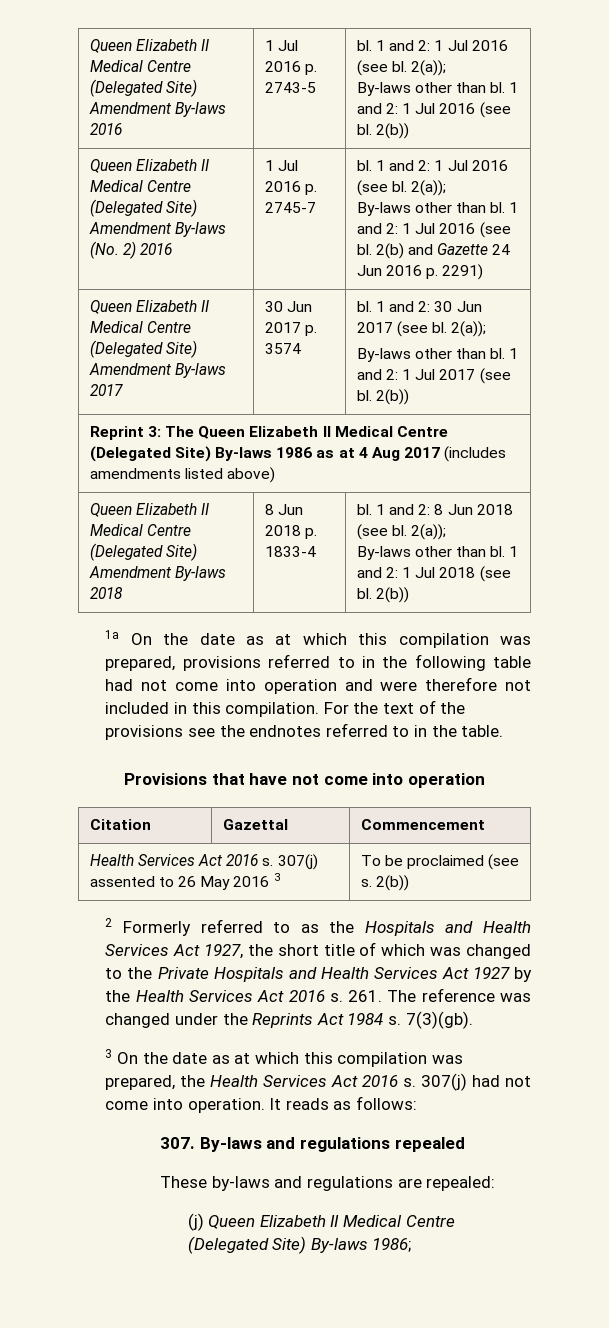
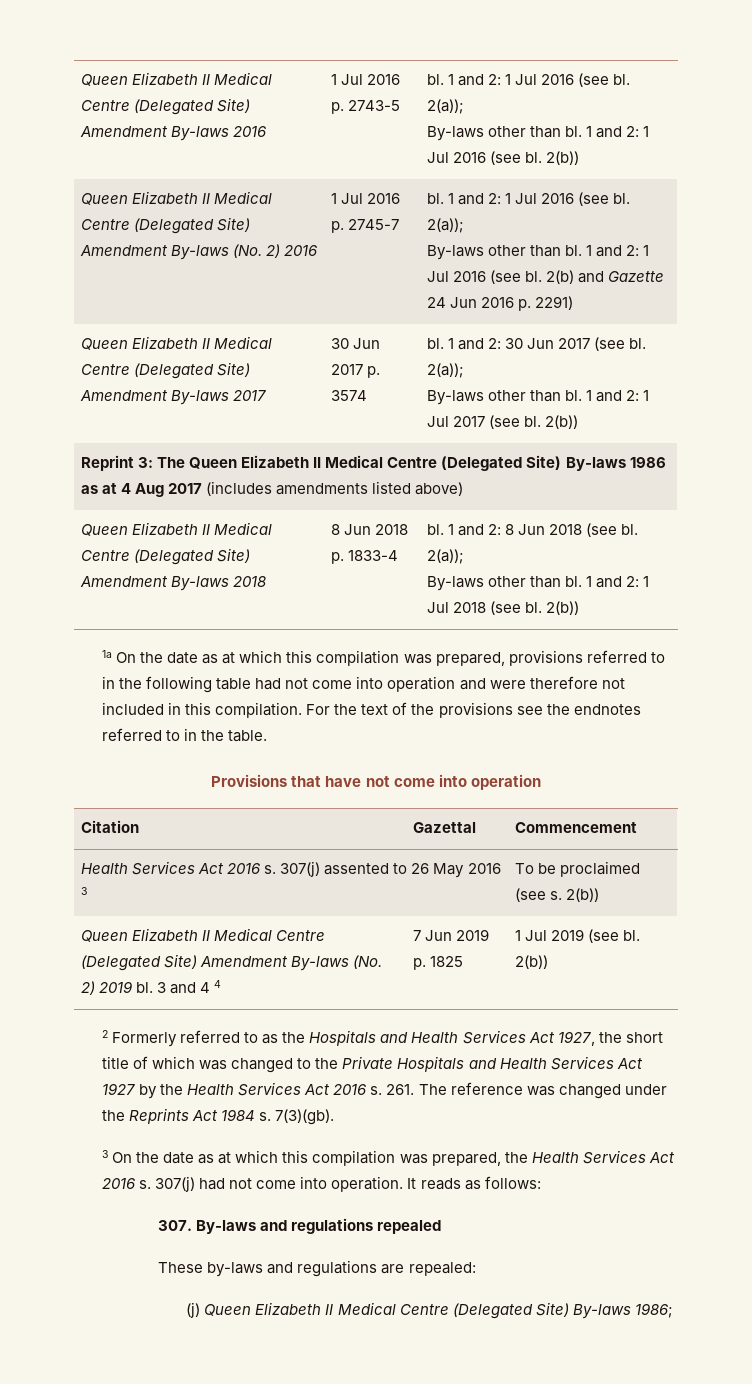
+ Queen Elizabeth II Medical Centre (Delegated Site) Amendment By-laws (No. 2) 2019 bl. 3 and 4 4 | 7 Jun 2019 p. 1825 | 1 Jul 2019 (see bl. 2(b))

